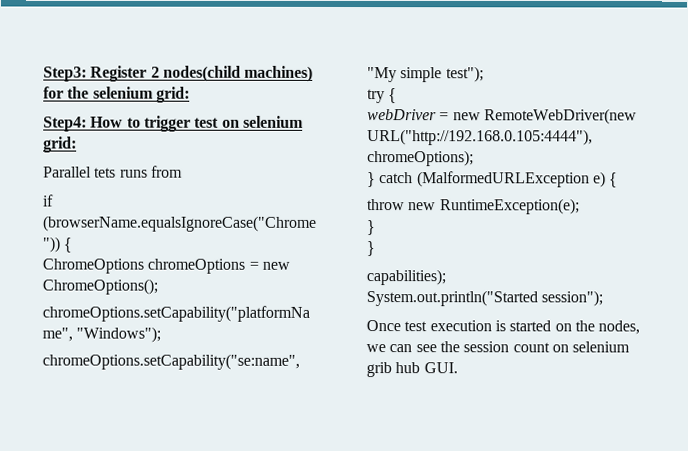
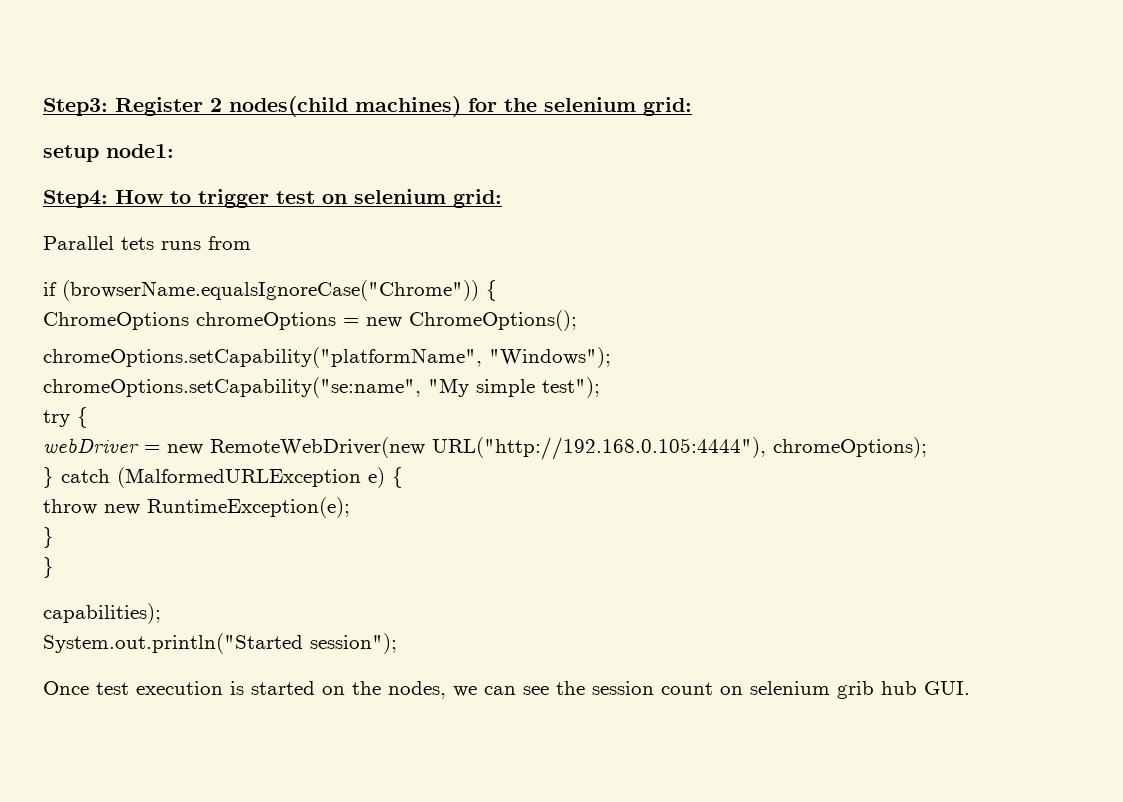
+ setup node1:

